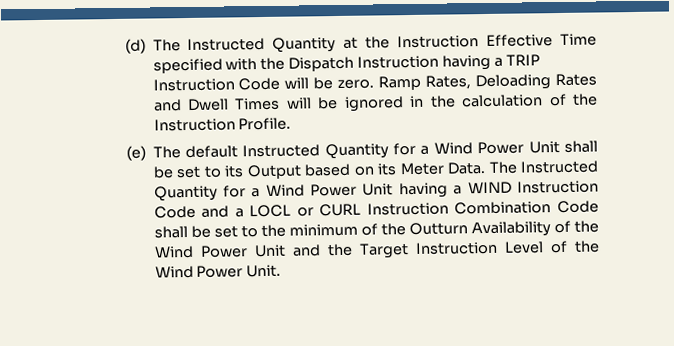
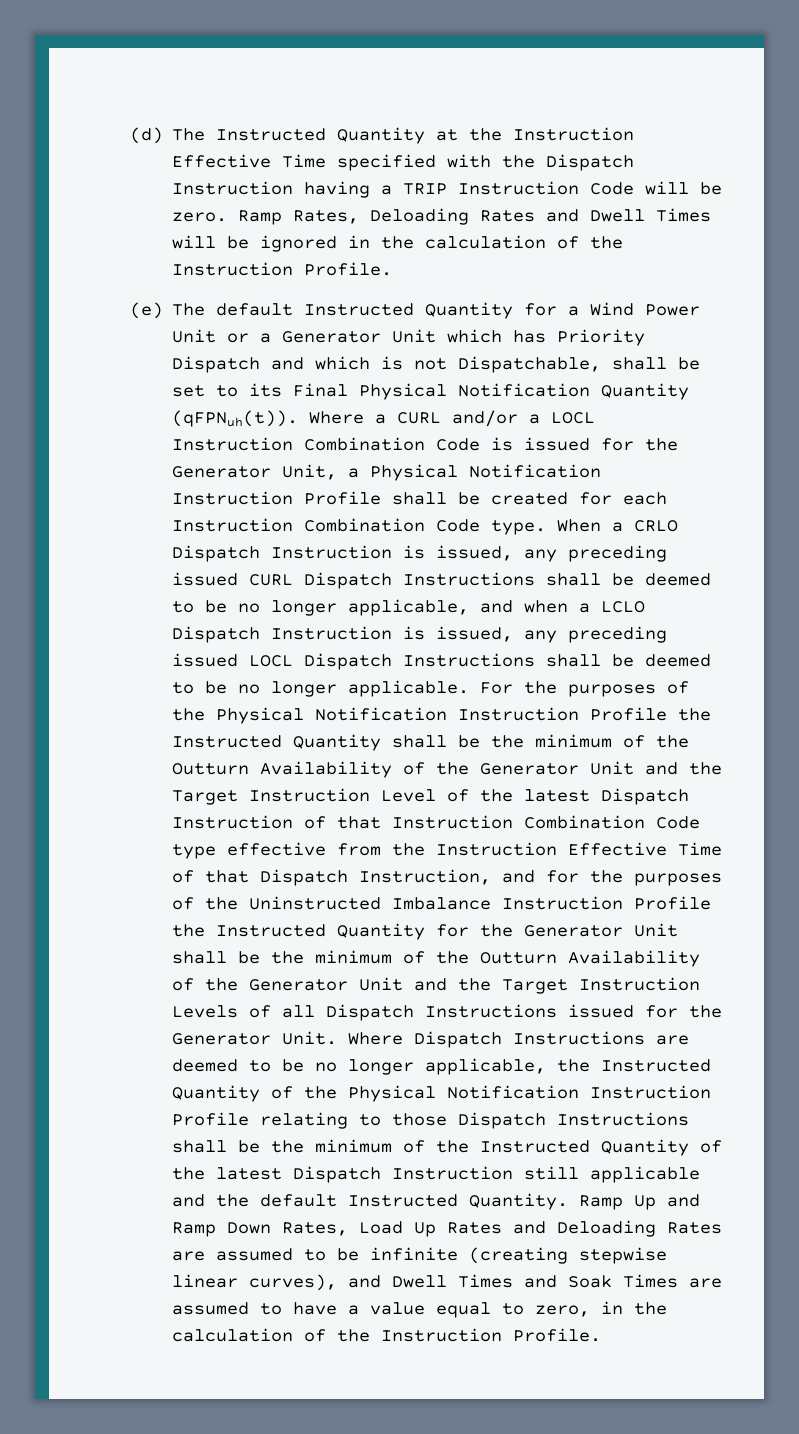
- (e) The default Instructed Quantity for a Wind Power Unit shall be set to its Output based on its Meter Data. The Instructed Quantity for a Wind Power Unit having a WIND Instruction Code and a LOCL or CURL Instruction Combination Code shall be set to the minimum of the Outturn Availability of the Wind Power Unit and the Target Instruction Level of the Wind Power Unit.
+ (e) The default Instructed Quantity for a Wind Power Unit or a Generator Unit which has Priority Dispatch and which is not Dispatchable, shall be set to its Final Physical Notification Quantity (qFPNuh(t)). Where a CURL and/or a LOCL Instruction Combination Code is issued for the Generator Unit, a Physical Notification Instruction Profile shall be created for each Instruction Combination Code type. When a CRLO Dispatch Instruction is issued, any preceding issued CURL Dispatch Instructions shall be deemed to be no longer applicable, and when a LCLO Dispatch Instruction is issued, any preceding issued LOCL Dispatch Instructions shall be deemed to be no longer applicable. For the purposes of the Physical Notification Instruction Profile the Instructed Quantity shall be the minimum of the Outturn Availability of the Generator Unit and the Target Instruction Level of the latest Dispatch Instruction of that Instruction Combination Code type effective from the Instruction Effective Time of that Dispatch Instruction, and for the purposes of the Uninstructed Imbalance Instruction Profile the Instructed Quantity for the Generator Unit shall be the minimum of the Outturn Availability of the Generator Unit and the Target Instruction Levels of all Dispatch Instructions issued for the Generator Unit. Where Dispatch Instructions are deemed to be no longer applicable, the Instructed Quantity of the Physical Notification Instruction Profile relating to those Dispatch Instructions shall be the minimum of the Instructed Quantity of the latest Dispatch Instruction still applicable and the default Instructed Quantity. Ramp Up and Ramp Down Rates, Load Up Rates and Deloading Rates are assumed to be infinite (creating stepwise linear curves), and Dwell Times and Soak Times are assumed to have a value equal to zero, in the calculation of the Instruction Profile.

